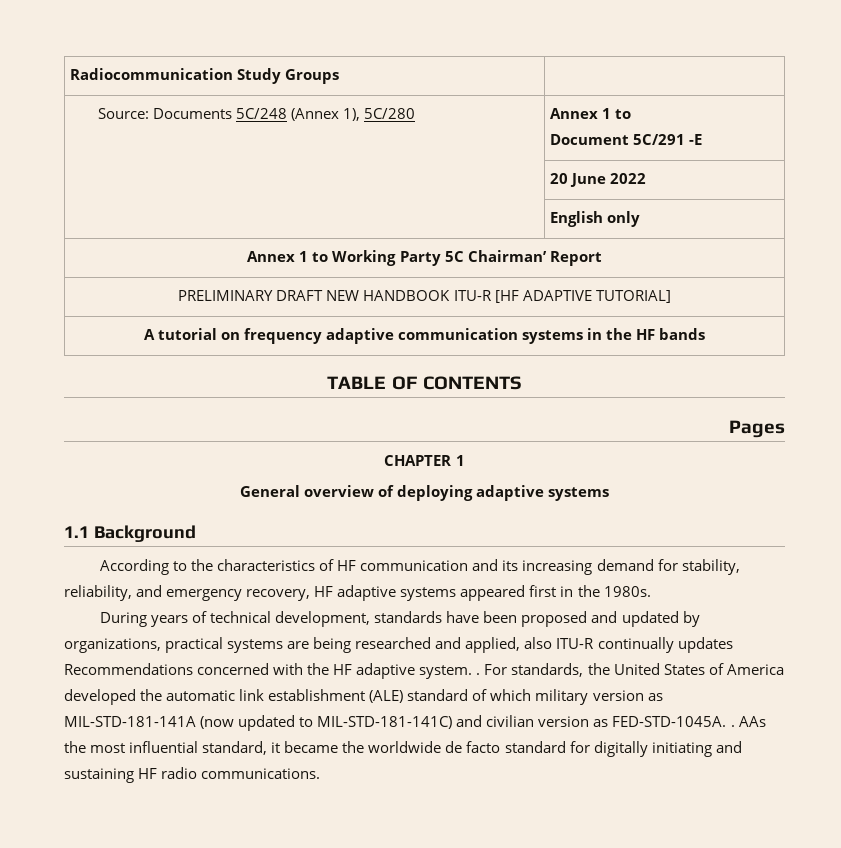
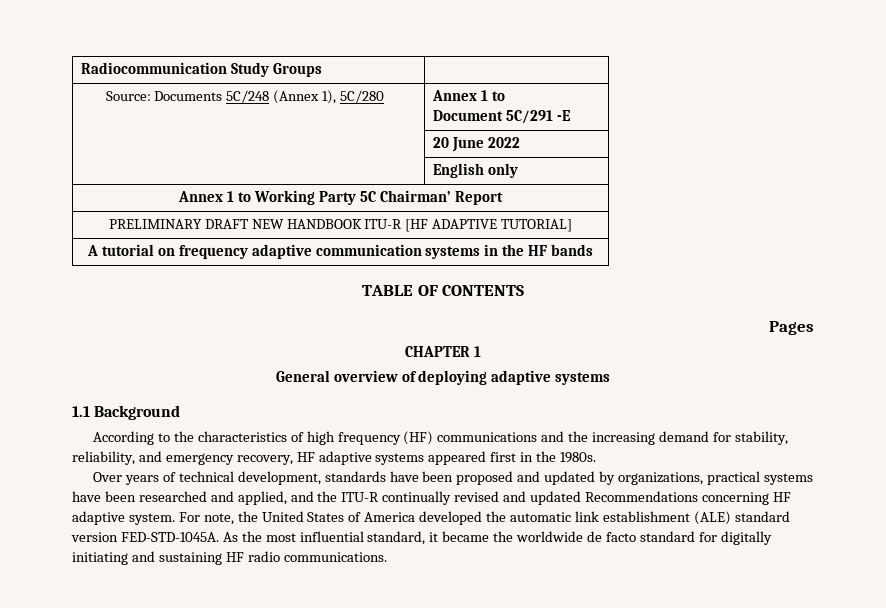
- According to the characteristics of HF communication and its increasing demand for stability, reliability, and emergency recovery, HF adaptive systems appeared first in the 1980s.
+ According to the characteristics of high frequency (HF) communications and the increasing demand for stability, reliability, and emergency recovery, HF adaptive systems appeared first in the 1980s.
- During years of technical development, standards have been proposed and updated by organizations, practical systems are being researched and applied, also ITU-R continually updates Recommendations concerned with the HF adaptive system. . For standards, the United States of America developed the automatic link establishment (ALE) standard of which military version as MIL-STD-181-141A (now updated to MIL-STD-181-141C) and civilian version as FED-STD-1045A. . AAs the most influential standard, it became the worldwide de facto standard for digitally initiating and sustaining HF radio communications.
+ Over years of technical development, standards have been proposed and updated by organizations, practical systems have been researched and applied, and the ITU-R continually revised and updated Recommendations concerning HF adaptive system. For note, the United States of America developed the automatic link establishment (ALE) standard version FED-STD-1045A. As the most influential standard, it became the worldwide de facto standard for digitally initiating and sustaining HF radio communications.

